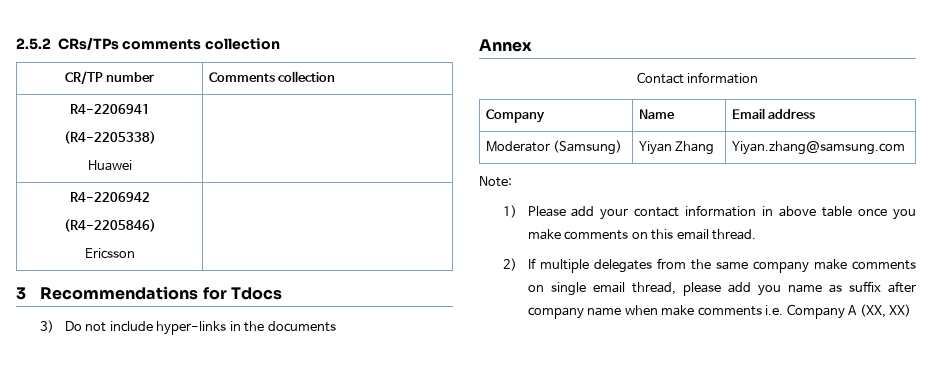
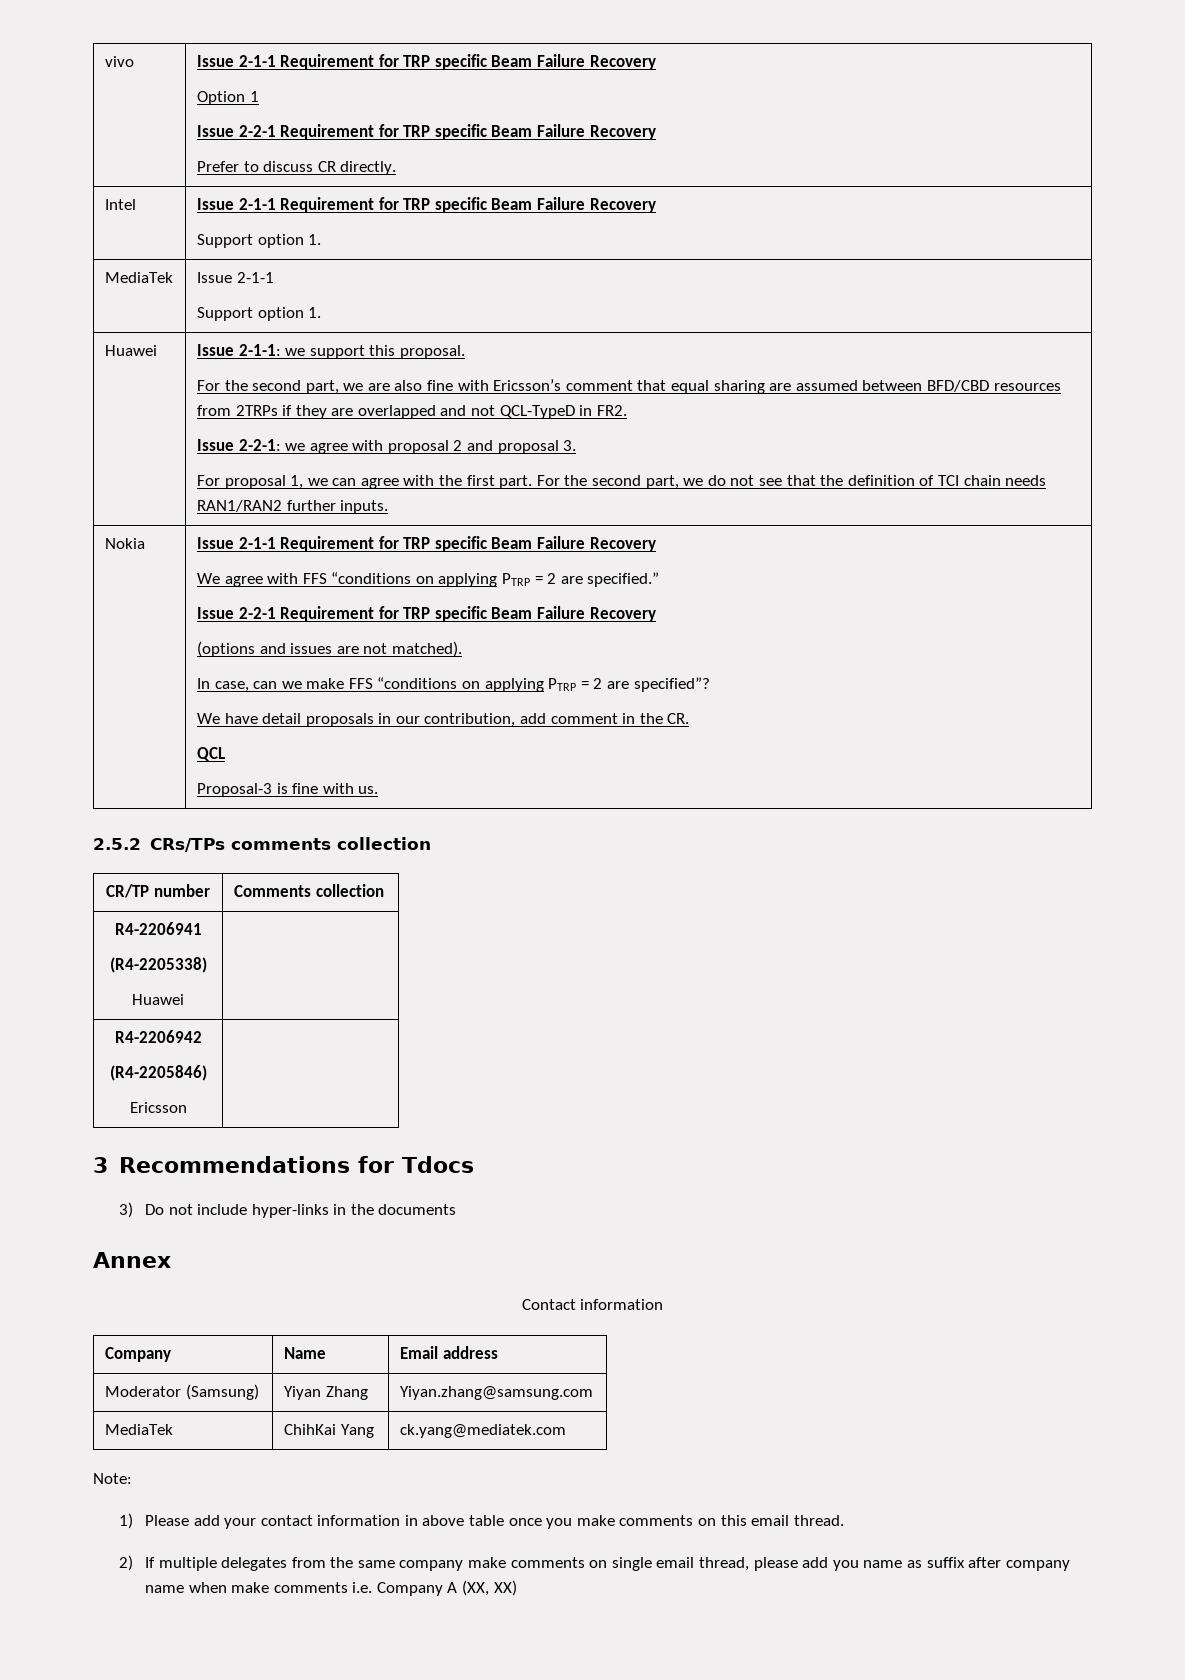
+ vivo | Issue 2-1-1 Requirement for TRP specific Beam Failure Recovery
+ Option 1
+ Issue 2-2-1 Requirement for TRP specific Beam Failure Recovery
+ Prefer to discuss CR directly.
+ Intel | Issue 2-1-1 Requirement for TRP specific Beam Failure Recovery
+ Support option 1.
+ MediaTek | Issue 2-1-1
+ Support option 1.
+ Huawei | Issue 2-1-1: we support this proposal.
+ For the second part, we are also fine with Ericsson’s comment that equal sharing are assumed between BFD/CBD resources from 2TRPs if they are overlapped and not QCL-TypeD in FR2.
+ Issue 2-2-1: we agree with proposal 2 and proposal 3.
+ For proposal 1, we can agree with the first part. For the second part, we do not see that the definition of TCI chain needs RAN1/RAN2 further inputs.
+ Nokia | Issue 2-1-1 Requirement for TRP specific Beam Failure Recovery
+ We agree with FFS “conditions on applying PTRP = 2 are specified.”
+ Issue 2-2-1 Requirement for TRP specific Beam Failure Recovery
+ (options and issues are not matched).
+ In case, can we make FFS “conditions on applying PTRP = 2 are specified”?
+ We have detail proposals in our contribution, add comment in the CR.
+ QCL
+ Proposal-3 is fine with us.
+ MediaTek | ChihKai Yang | ck.yang@mediatek.com

